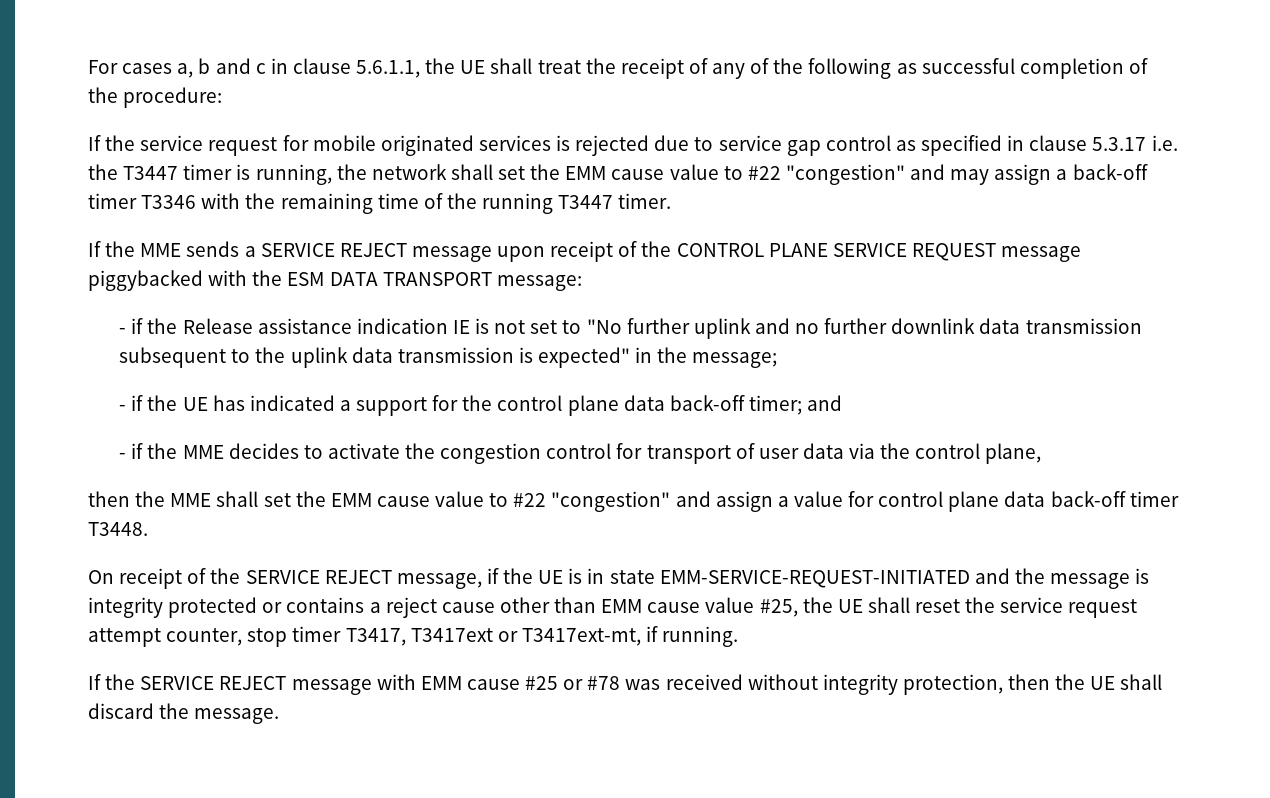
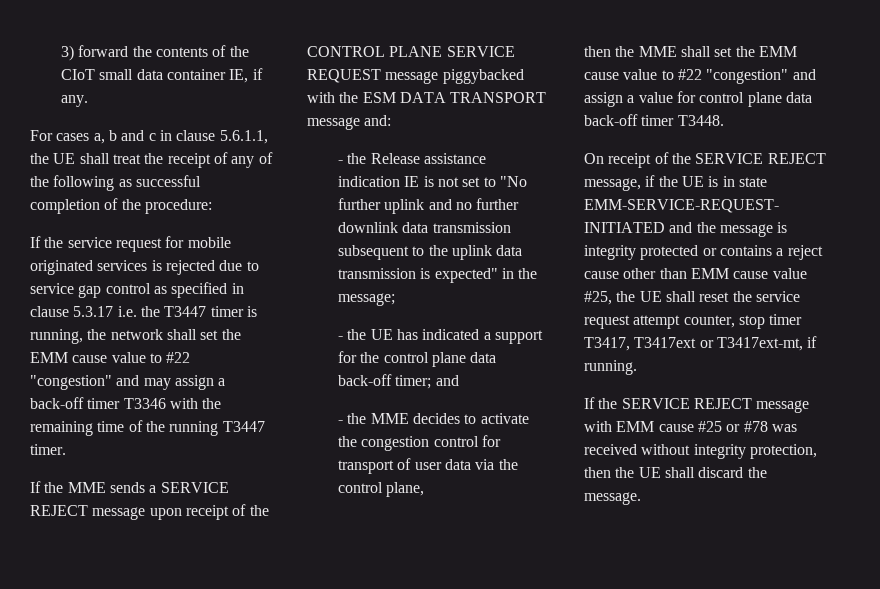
+ 3) forward the contents of the CIoT small data container IE, if any.
- If the MME sends a SERVICE REJECT message upon receipt of the CONTROL PLANE SERVICE REQUEST message piggybacked with the ESM DATA TRANSPORT message:
- - if the Release assistance indication IE is not set to "No further uplink and no further downlink data transmission subsequent to the uplink data transmission is expected" in the message;
+ If the MME sends a SERVICE REJECT message upon receipt of the CONTROL PLANE SERVICE REQUEST message piggybacked with the ESM DATA TRANSPORT message and:
+ - the Release assistance indication IE is not set to "No further uplink and no further downlink data transmission subsequent to the uplink data transmission is expected" in the message;
- - if the UE has indicated a support for the control plane data back-off timer; and
+ - the UE has indicated a support for the control plane data back-off timer; and
- - if the MME decides to activate the congestion control for transport of user data via the control plane,
+ - the MME decides to activate the congestion control for transport of user data via the control plane,

